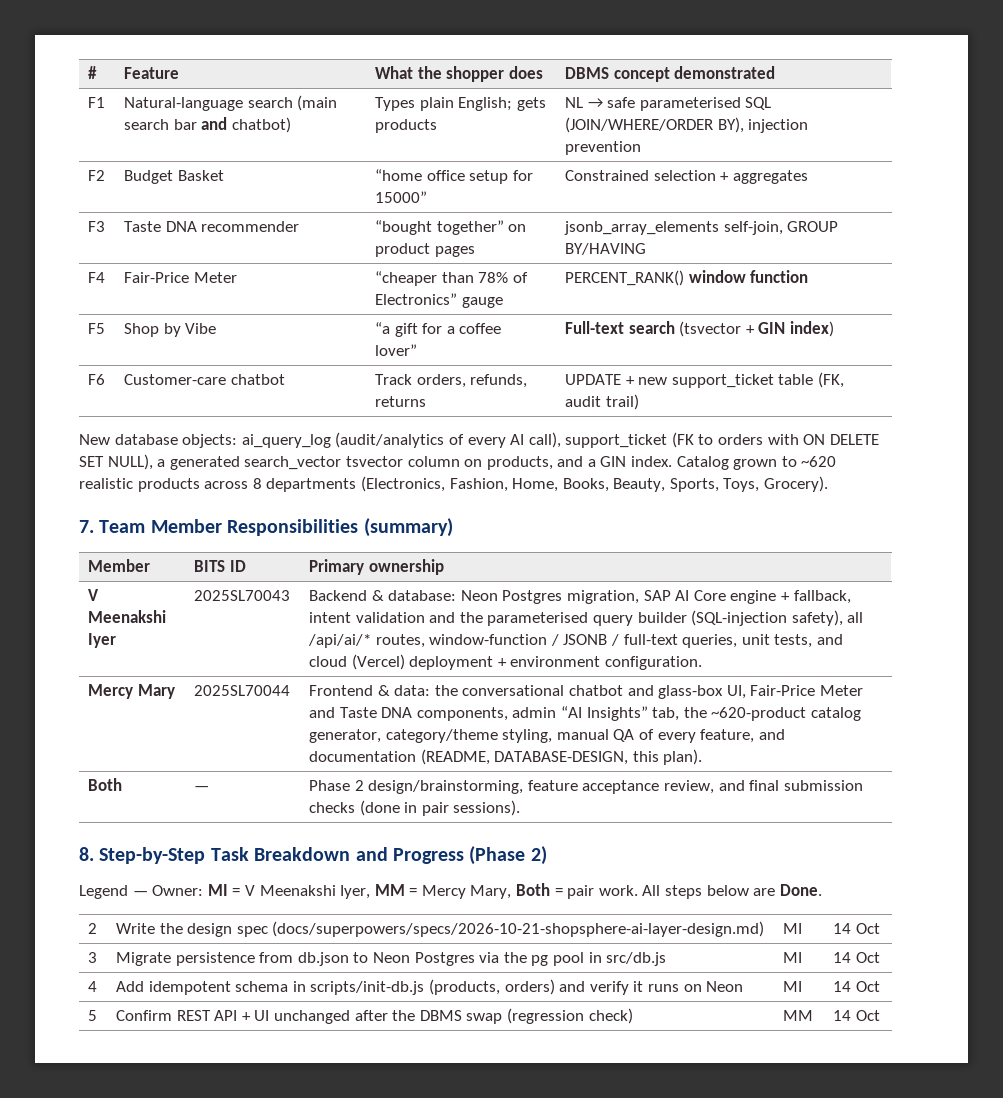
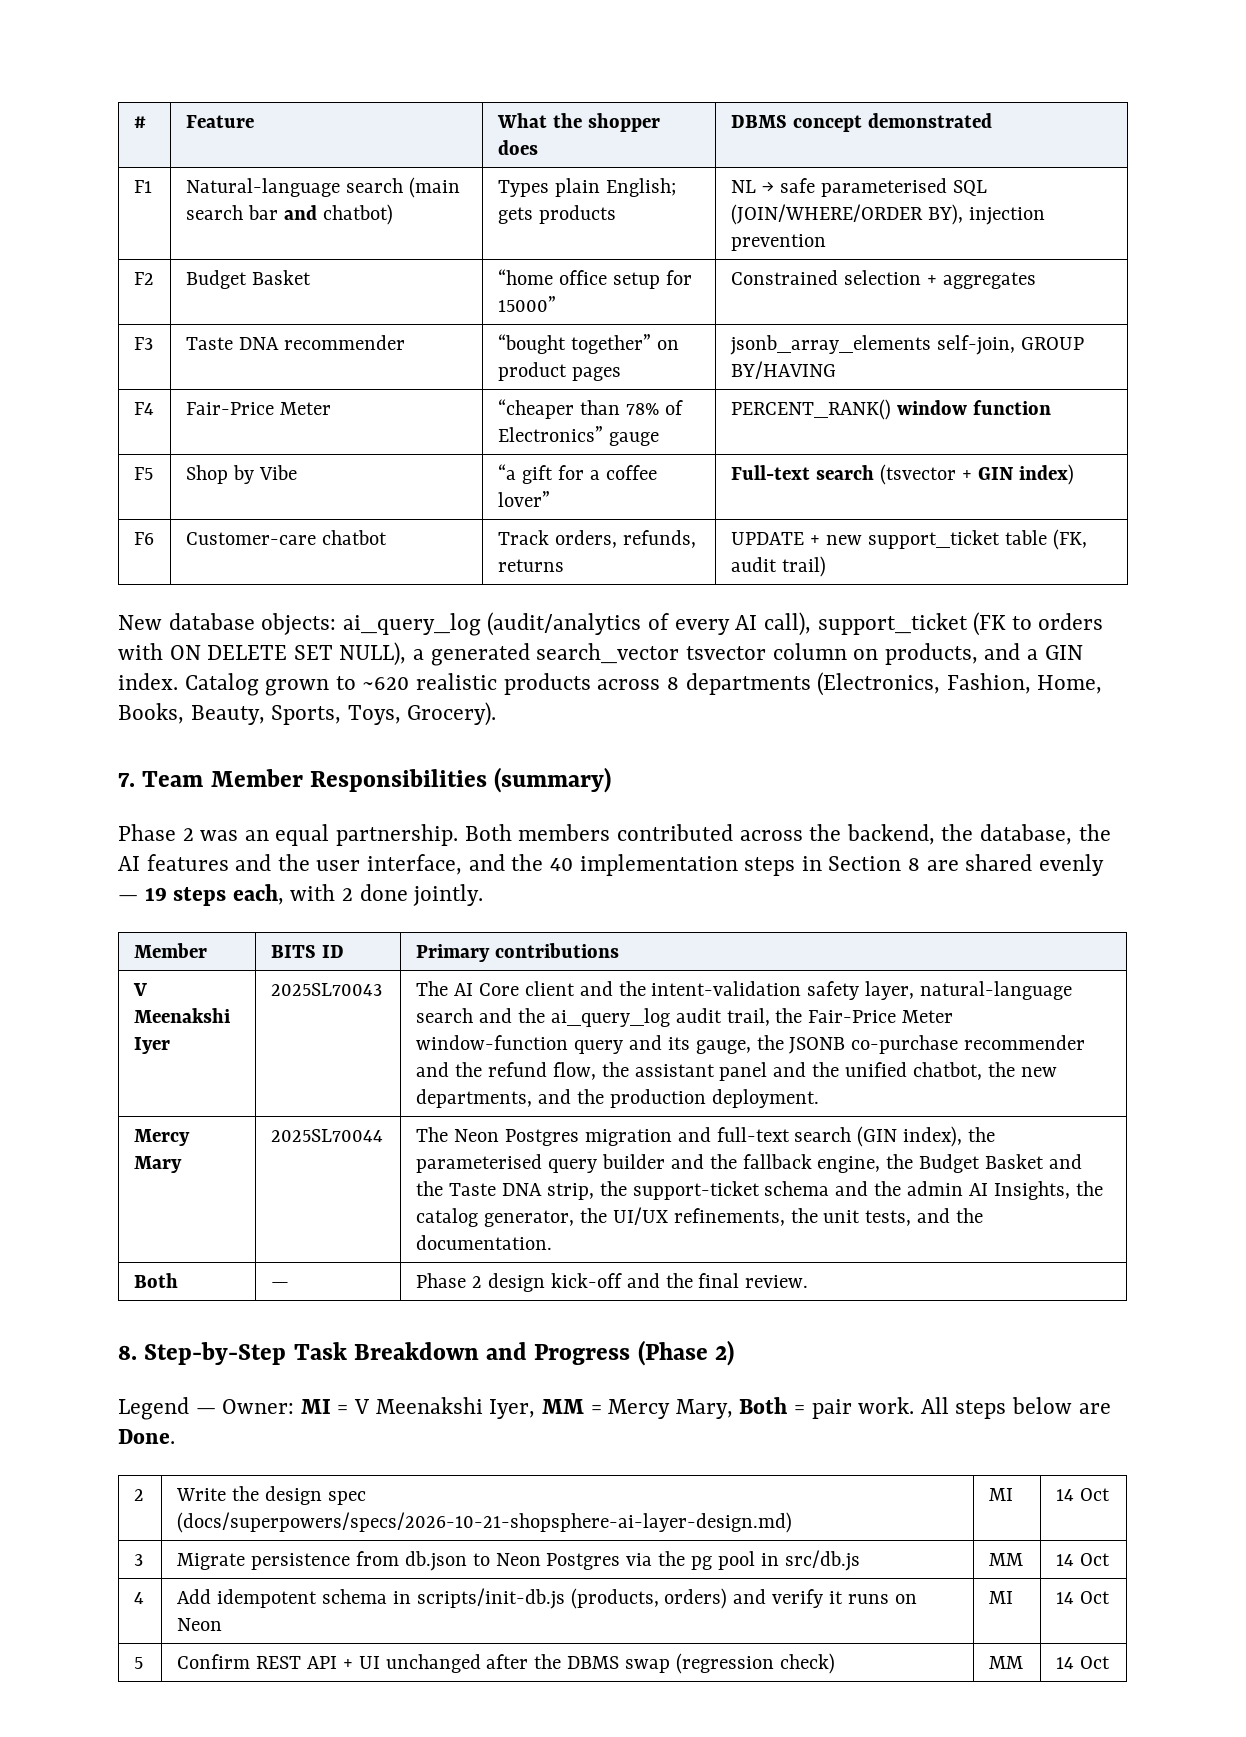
+ Phase 2 was an equal partnership. Both members contributed across the backend, the database, the AI features and the user interface, and the 40 implementation steps in Section 8 are shared evenly — 19 steps each, with 2 done jointly.
- Member | BITS ID | Primary ownership
+ Member | BITS ID | Primary contributions
- Backend & database: Neon Postgres migration, SAP AI Core engine + fallback, intent validation and the parameterised query builder (SQL-injection safety), all /api/ai/* routes, window-function / JSONB / full-text queries, unit tests, and cloud (Vercel) deployment + environment configuration.
- Mercy Mary | 2025SL70044 | Frontend & data: the conversational chatbot and glass-box UI, Fair-Price Meter and Taste DNA components, admin “AI Insights” tab, the ~620-product catalog generator, category/theme styling, manual QA of every feature, and documentation (README, DATABASE-DESIGN, this plan).
- Both | — | Phase 2 design/brainstorming, feature acceptance review, and final submission checks (done in pair sessions).
+ The AI Core client and the intent-validation safety layer, natural-language search and the ai_query_log audit trail, the Fair-Price Meter window-function query and its gauge, the JSONB co-purchase recommender and the refund flow, the assistant panel and the unified chatbot, the new departments, and the production deployment.
+ Mercy Mary | 2025SL70044 | The Neon Postgres migration and full-text search (GIN index), the parameterised query builder and the fallback engine, the Budget Basket and the Taste DNA strip, the support-ticket schema and the admin AI Insights, the catalog generator, the UI/UX refinements, the unit tests, and the documentation.
+ Both | — | Phase 2 design kick-off and the final review.
- 3 | Migrate persistence from db.json to Neon Postgres via the pg pool in src/db.js | MI | 14 Oct
+ 3 | Migrate persistence from db.json to Neon Postgres via the pg pool in src/db.js | MM | 14 Oct

